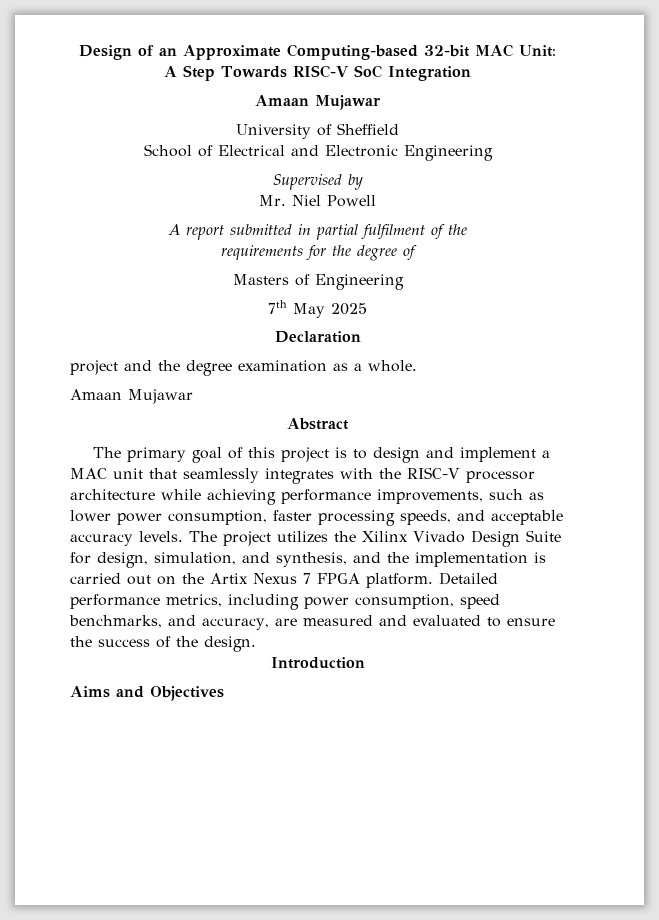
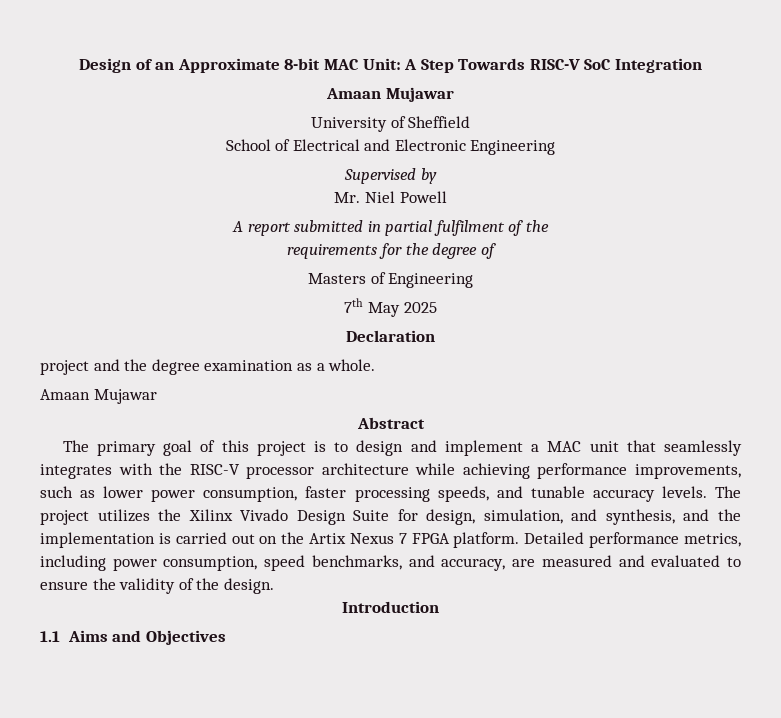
- Design of an Approximate Computing-based 32-bit MAC Unit: A Step Towards RISC-V SoC Integration
+ Design of an Approximate 8-bit MAC Unit: A Step Towards RISC-V SoC Integration
- The primary goal of this project is to design and implement a MAC unit that seamlessly integrates with the RISC-V processor architecture while achieving performance improvements, such as lower power consumption, faster processing speeds, and acceptable accuracy levels.
+ The primary goal of this project is to design and implement a MAC unit that seamlessly integrates with the RISC-V processor architecture while achieving performance improvements, such as lower power consumption, faster processing speeds, and tunable accuracy levels.
- Detailed performance metrics, including power consumption, speed benchmarks, and accuracy, are measured and evaluated to ensure the success of the design.
+ Detailed performance metrics, including power consumption, speed benchmarks, and accuracy, are measured and evaluated to ensure the validity of the design.
- Aims and Objectives
+ 1.1 Aims and Objectives

